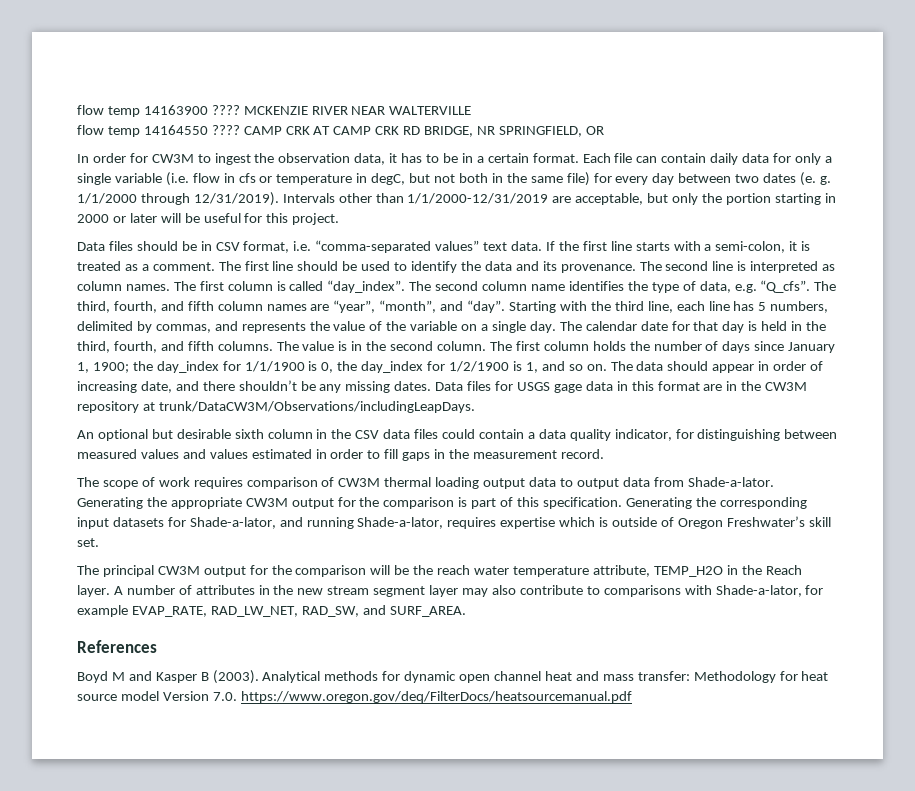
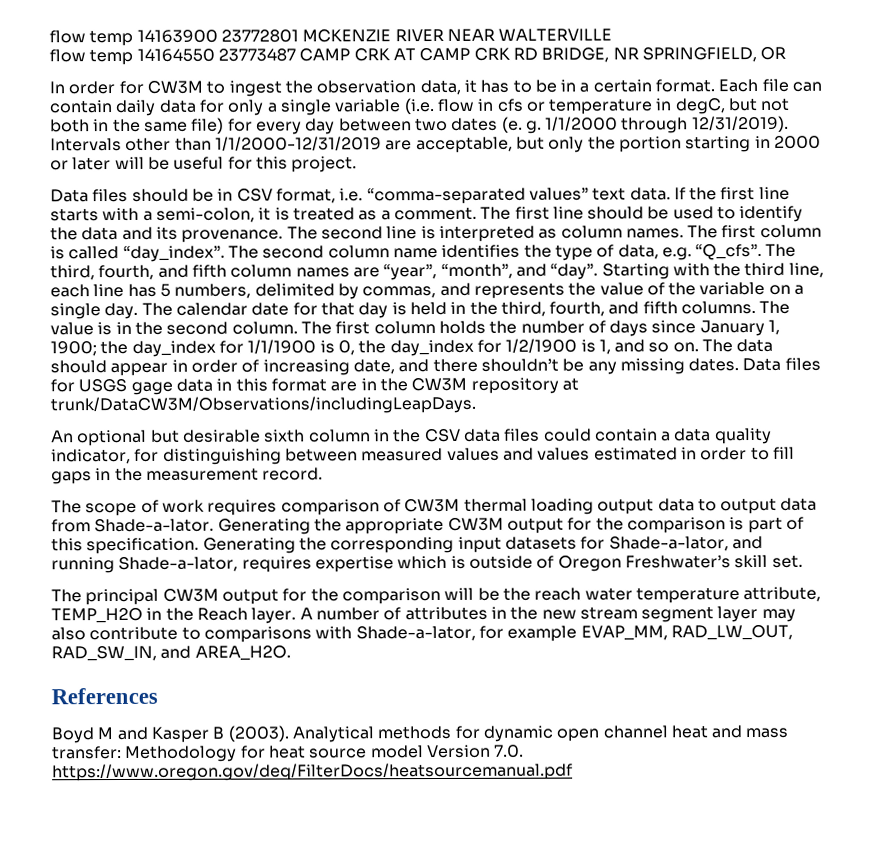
- flow temp 14163900 ???? MCKENZIE RIVER NEAR WALTERVILLE
+ flow temp 14163900 23772801 MCKENZIE RIVER NEAR WALTERVILLE
- flow temp 14164550 ???? CAMP CRK AT CAMP CRK RD BRIDGE, NR SPRINGFIELD, OR
+ flow temp 14164550 23773487 CAMP CRK AT CAMP CRK RD BRIDGE, NR SPRINGFIELD, OR
- A number of attributes in the new stream segment layer may also contribute to comparisons with Shade-a-lator, for example EVAP_RATE, RAD_LW_NET, RAD_SW, and SURF_AREA.
+ A number of attributes in the new stream segment layer may also contribute to comparisons with Shade-a-lator, for example EVAP_MM, RAD_LW_OUT, RAD_SW_IN, and AREA_H2O.

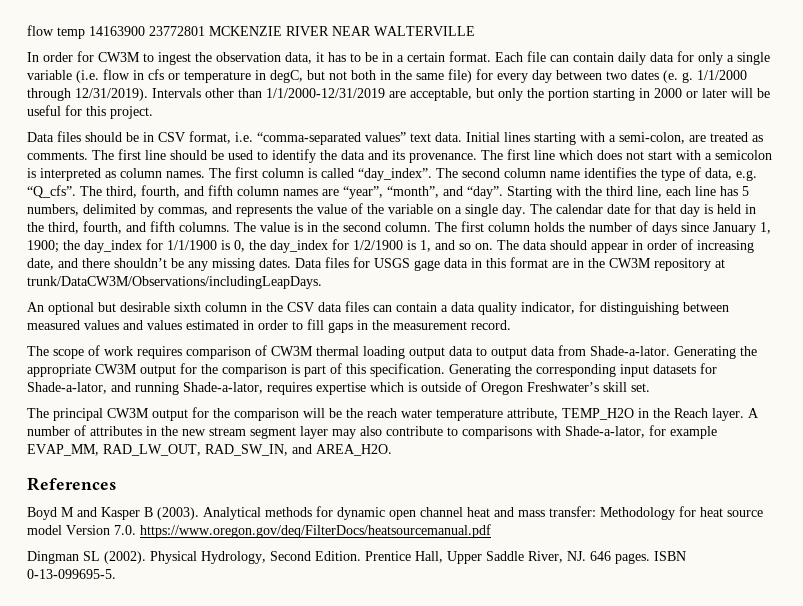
- flow temp 14164550 23773487 CAMP CRK AT CAMP CRK RD BRIDGE, NR SPRINGFIELD, OR
- If the first line starts with a semi-colon, it is treated as a comment.
+ Initial lines starting with a semi-colon, are treated as comments.
- The second line is interpreted as column names.
+ The first line which does not start with a semicolon is interpreted as column names.
- An optional but desirable sixth column in the CSV data files could contain a data quality indicator, for distinguishing between measured values and values estimated in order to fill gaps in the measurement record.
+ An optional but desirable sixth column in the CSV data files can contain a data quality indicator, for distinguishing between measured values and values estimated in order to fill gaps in the measurement record.
+ Dingman SL (2002). Physical Hydrology, Second Edition. Prentice Hall, Upper Saddle River, NJ. 646 pages. ISBN 0-13-099695-5.

